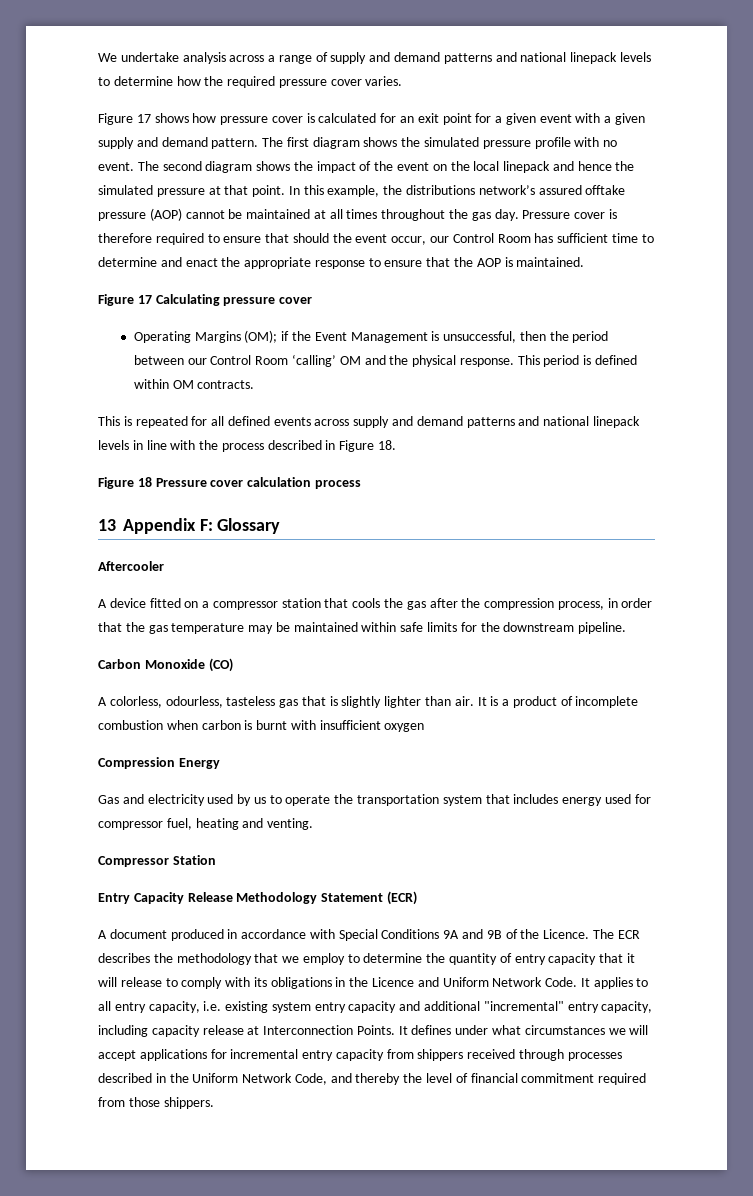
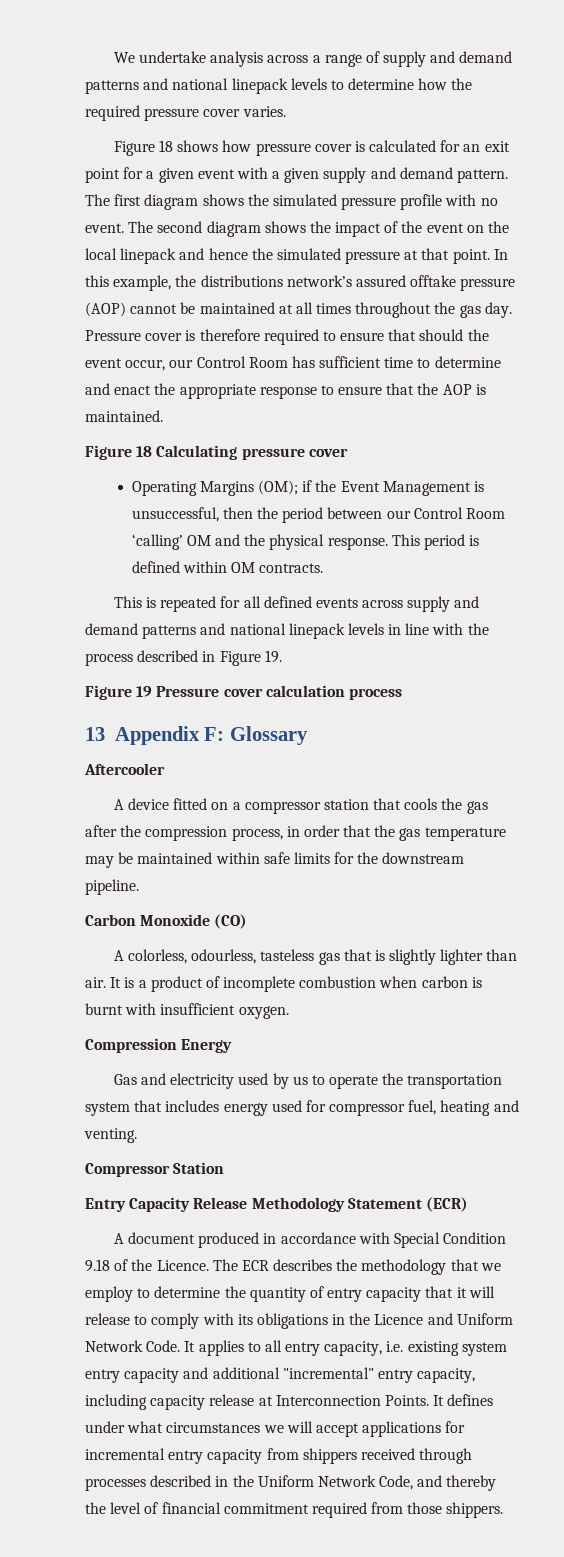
- Figure 17 shows how pressure cover is calculated for an exit point for a given event with a given supply and demand pattern.
+ Figure 18 shows how pressure cover is calculated for an exit point for a given event with a given supply and demand pattern.
- Figure 17 Calculating pressure cover
+ Figure 18 Calculating pressure cover
- This is repeated for all defined events across supply and demand patterns and national linepack levels in line with the process described in Figure 18.
- Figure 18 Pressure cover calculation process
+ This is repeated for all defined events across supply and demand patterns and national linepack levels in line with the process described in Figure 19.
+ Figure 19 Pressure cover calculation process
- It is a product of incomplete combustion when carbon is burnt with insufficient oxygen
+ It is a product of incomplete combustion when carbon is burnt with insufficient oxygen.
- A document produced in accordance with Special Conditions 9A and 9B of the Licence.
+ A document produced in accordance with Special Condition 9.18 of the Licence.

